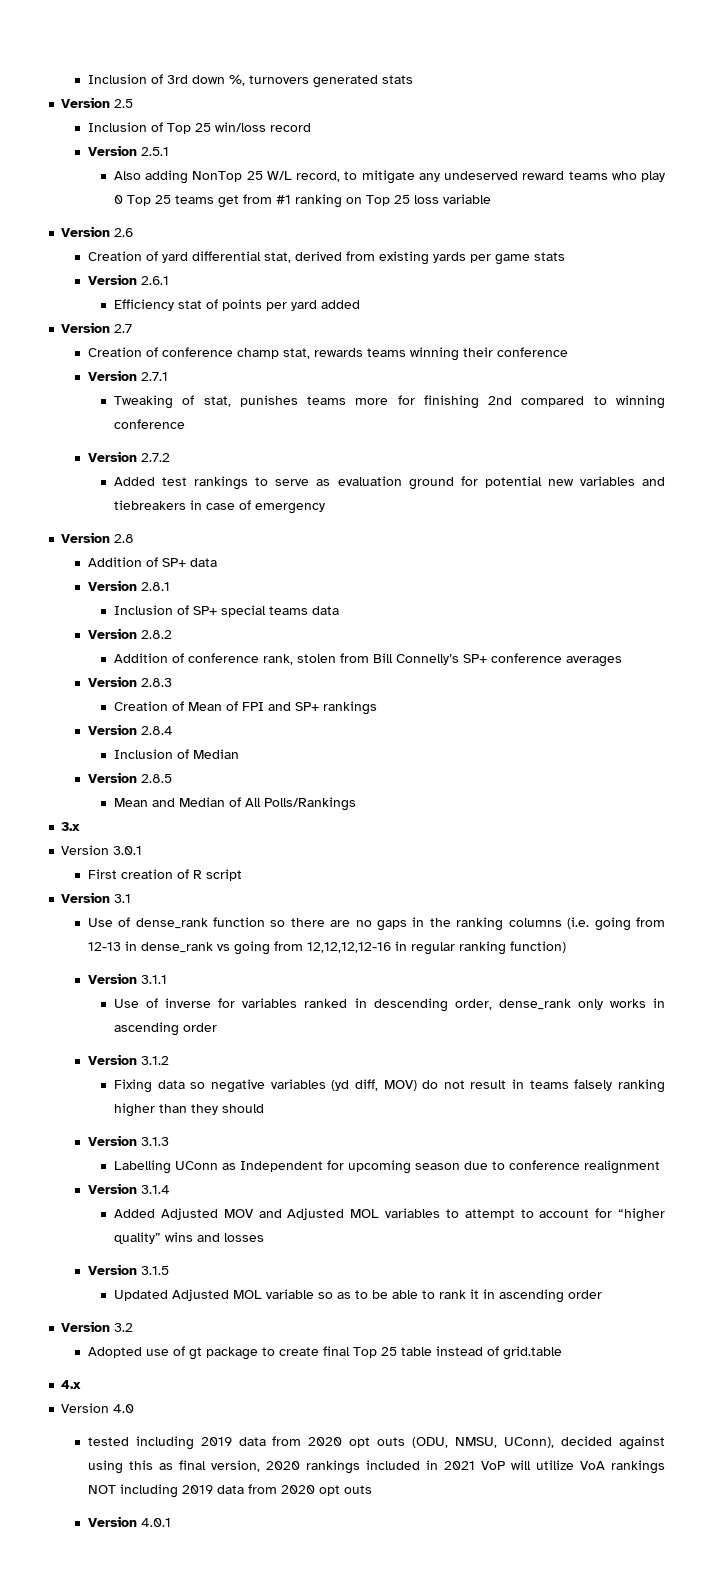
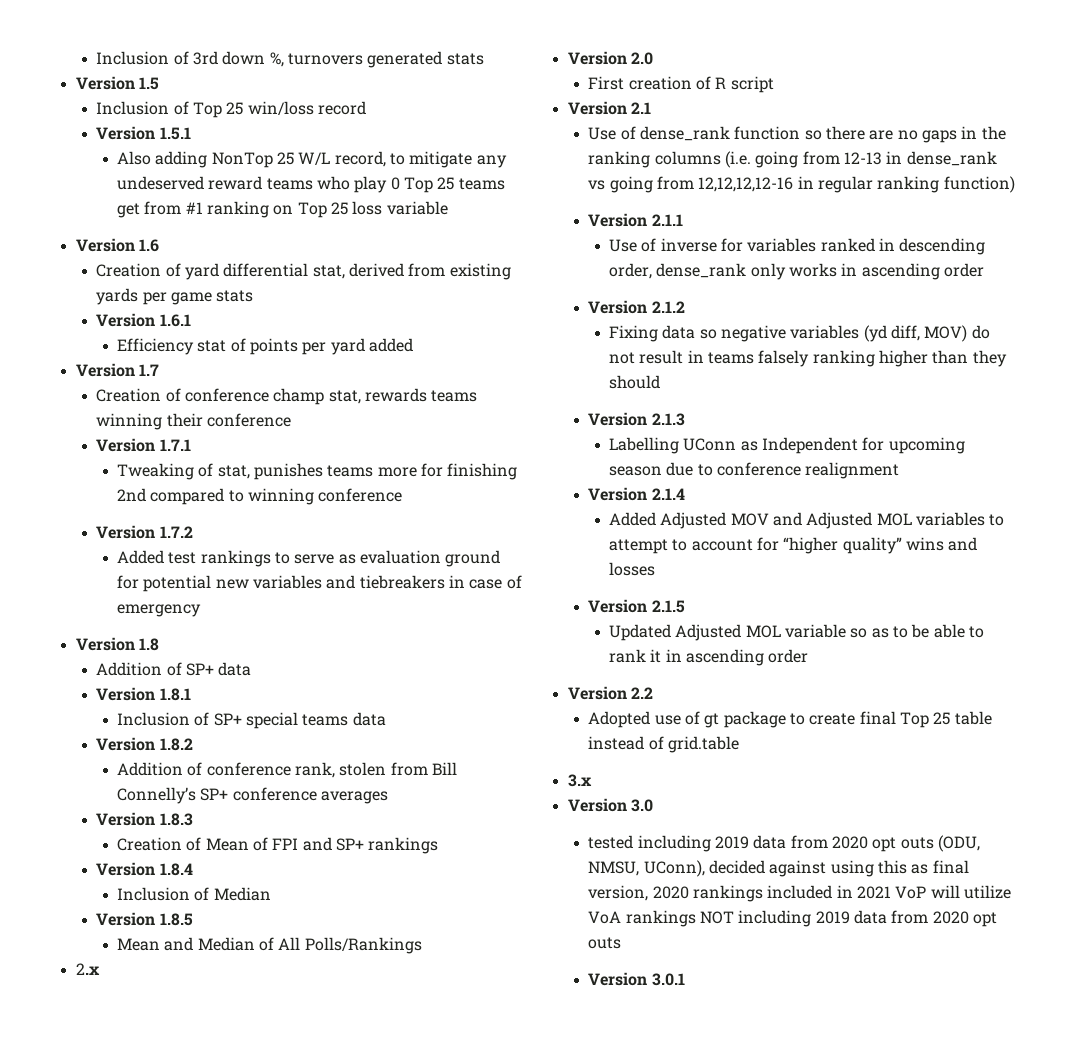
- Version 2.5
+ Version 1.5
- Version 2.5.1
+ Version 1.5.1
- Version 2.6
+ Version 1.6
- Version 2.6.1
+ Version 1.6.1
- Version 2.7
+ Version 1.7
- Version 2.7.1
+ Version 1.7.1
- Version 2.7.2
+ Version 1.7.2
- Version 2.8
+ Version 1.8
- Version 2.8.1
+ Version 1.8.1
- Version 2.8.2
+ Version 1.8.2
- Version 2.8.3
+ Version 1.8.3
- Version 2.8.4
+ Version 1.8.4
- Version 2.8.5
+ Version 1.8.5
- 3.x
- Version 3.0.1
+ 2.x
+ Version 2.0
- Version 3.1
+ Version 2.1
- Version 3.1.1
+ Version 2.1.1
- Version 3.1.2
+ Version 2.1.2
- Version 3.1.3
+ Version 2.1.3
- Version 3.1.4
+ Version 2.1.4
- Version 3.1.5
+ Version 2.1.5
- Version 3.2
+ Version 2.2
- 4.x
- Version 4.0
+ 3.x
+ Version 3.0
- Version 4.0.1
+ Version 3.0.1

